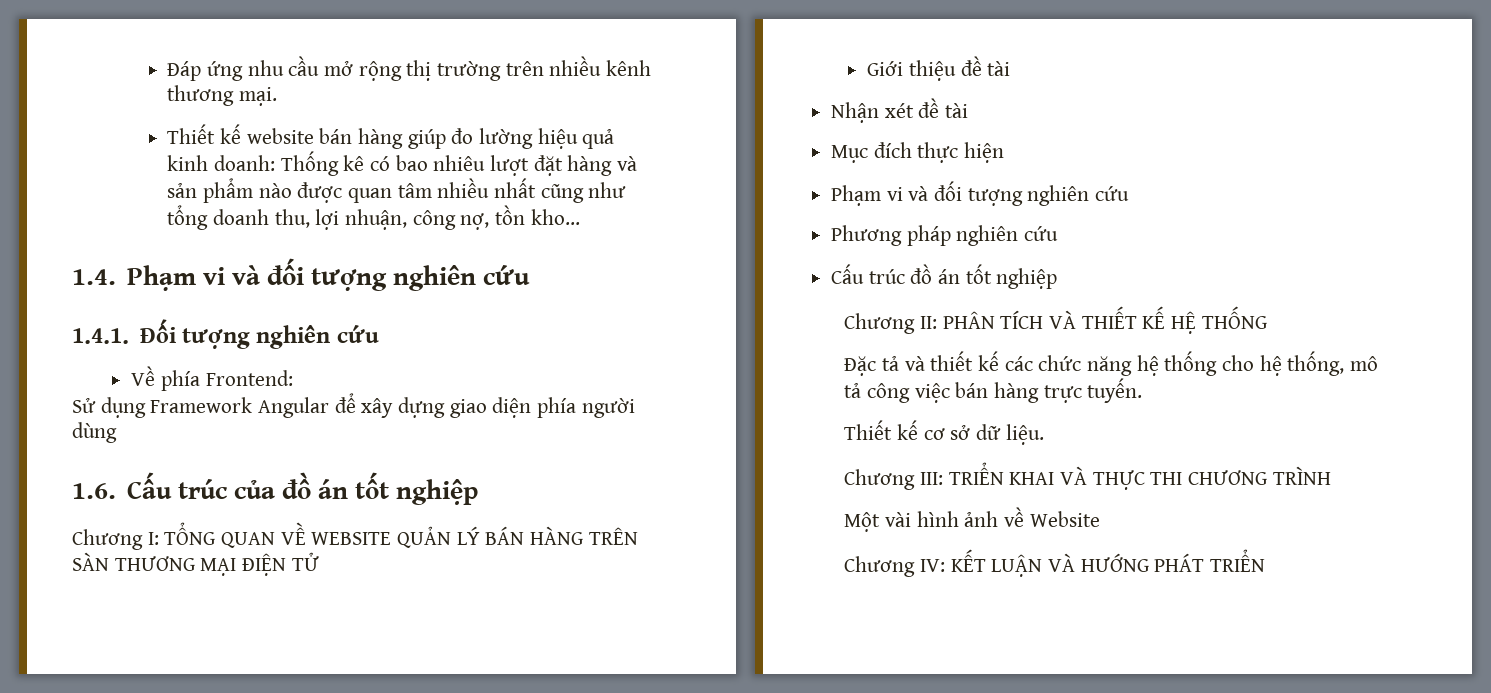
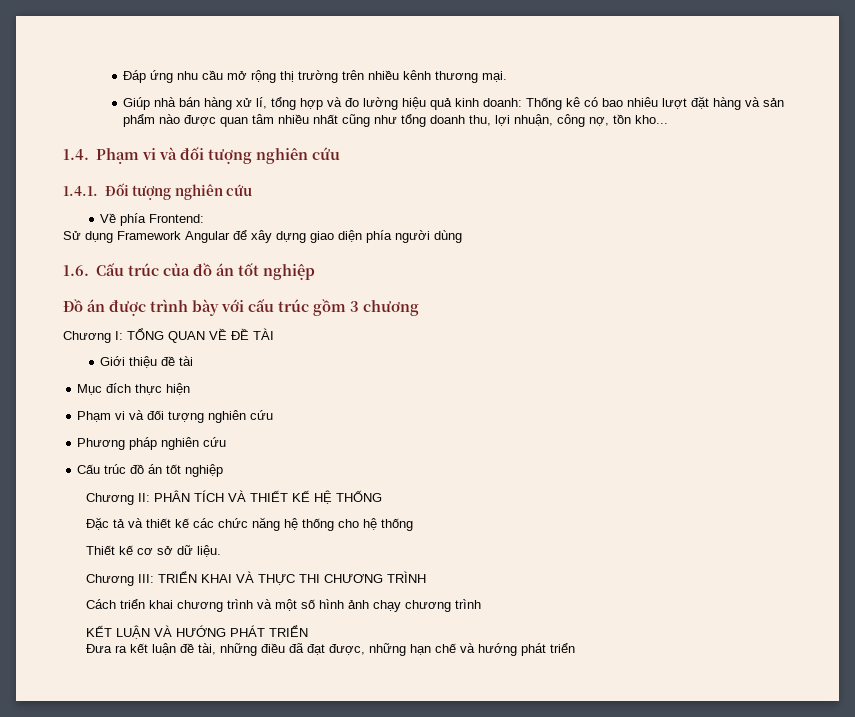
- Thiết kế website bán hàng giúp đo lường hiệu quả kinh doanh: Thống kê có bao nhiêu lượt đặt hàng và sản phẩm nào được quan tâm nhiều nhất cũng như tổng doanh thu, lợi nhuận, công nợ, tồn kho...
+ Giúp nhà bán hàng xử lí, tổng hợp và đo lường hiệu quả kinh doanh: Thống kê có bao nhiêu lượt đặt hàng và sản phẩm nào được quan tâm nhiều nhất cũng như tổng doanh thu, lợi nhuận, công nợ, tồn kho...
+ Đồ án được trình bày với cấu trúc gồm 3 chương
- Chương I: TỔNG QUAN VỀ WEBSITE QUẢN LÝ BÁN HÀNG TRÊN SÀN THƯƠNG MẠI ĐIỆN TỬ
+ Chương I: TỔNG QUAN VỀ ĐỀ TÀI
- Nhận xét đề tài
- Đặc tả và thiết kế các chức năng hệ thống cho hệ thống, mô tả công việc bán hàng trực tuyến.
+ Đặc tả và thiết kế các chức năng hệ thống cho hệ thống
- Một vài hình ảnh về Website
- Chương IV: KẾT LUẬN VÀ HƯỚNG PHÁT TRIỂN
+ Cách triển khai chương trình và một số hình ảnh chạy chương trình
+ KẾT LUẬN VÀ HƯỚNG PHÁT TRIỂN
+ Đưa ra kết luận đề tài, những điều đã đạt được, những hạn chế và hướng phát triển

